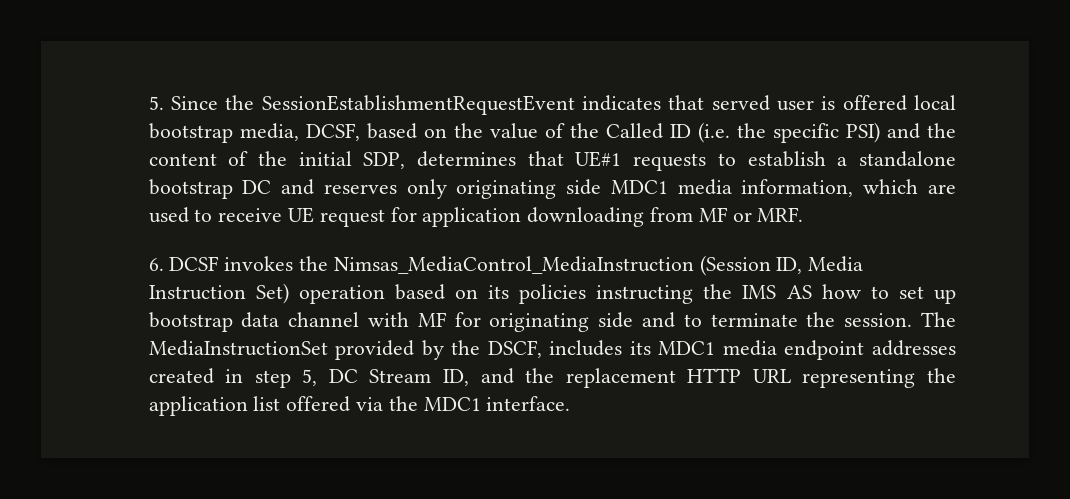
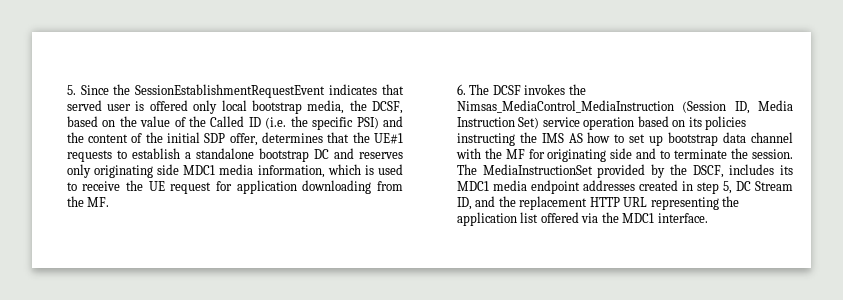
- 5. Since the SessionEstablishmentRequestEvent indicates that served user is offered local bootstrap media, DCSF, based on the value of the Called ID (i.e. the specific PSI) and the content of the initial SDP, determines that UE#1 requests to establish a standalone bootstrap DC and reserves only originating side MDC1 media information, which are used to receive UE request for application downloading from MF or MRF.
+ 5. Since the SessionEstablishmentRequestEvent indicates that served user is offered only local bootstrap media, the DCSF, based on the value of the Called ID (i.e. the specific PSI) and the content of the initial SDP offer, determines that the UE#1 requests to establish a standalone bootstrap DC and reserves only originating side MDC1 media information, which is used to receive the UE request for application downloading from the MF.
- 6. DCSF invokes the Nimsas_MediaControl_MediaInstruction (Session ID, Media Instruction Set) operation based on its policies instructing the IMS AS how to set up bootstrap data channel with MF for originating side and to terminate the session.
+ 6. The DCSF invokes the Nimsas_MediaControl_MediaInstruction (Session ID, Media Instruction Set) service operation based on its policies instructing the IMS AS how to set up bootstrap data channel with the MF for originating side and to terminate the session.

